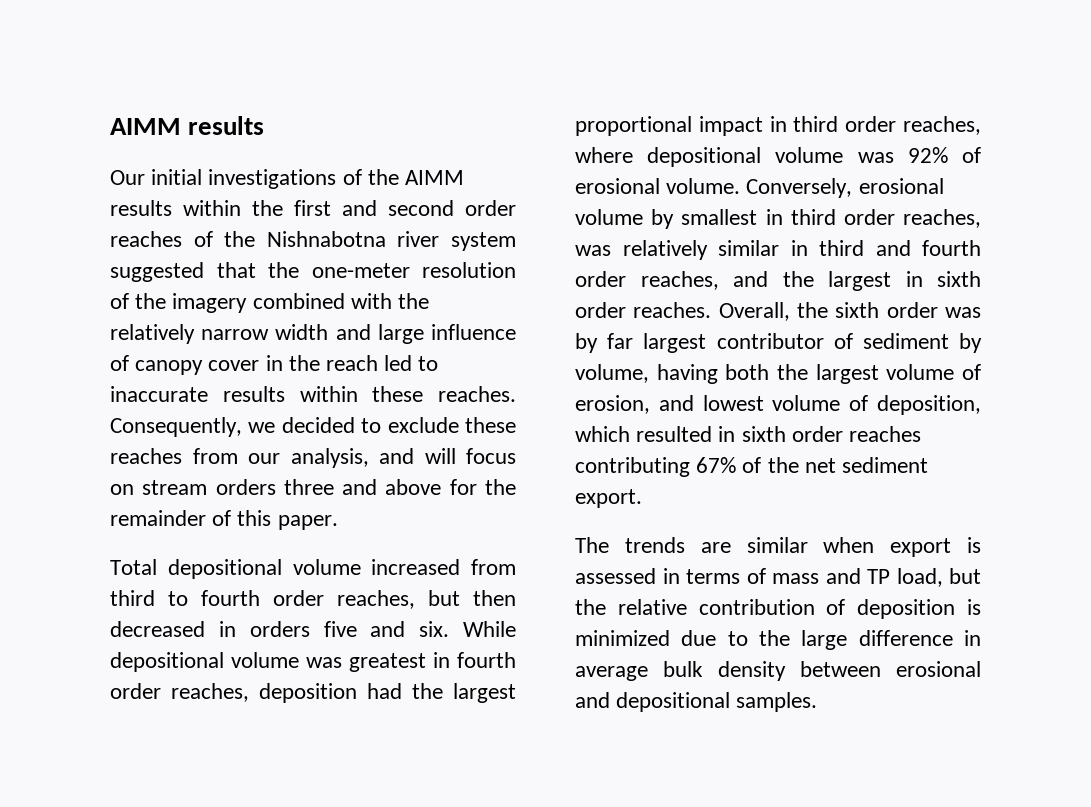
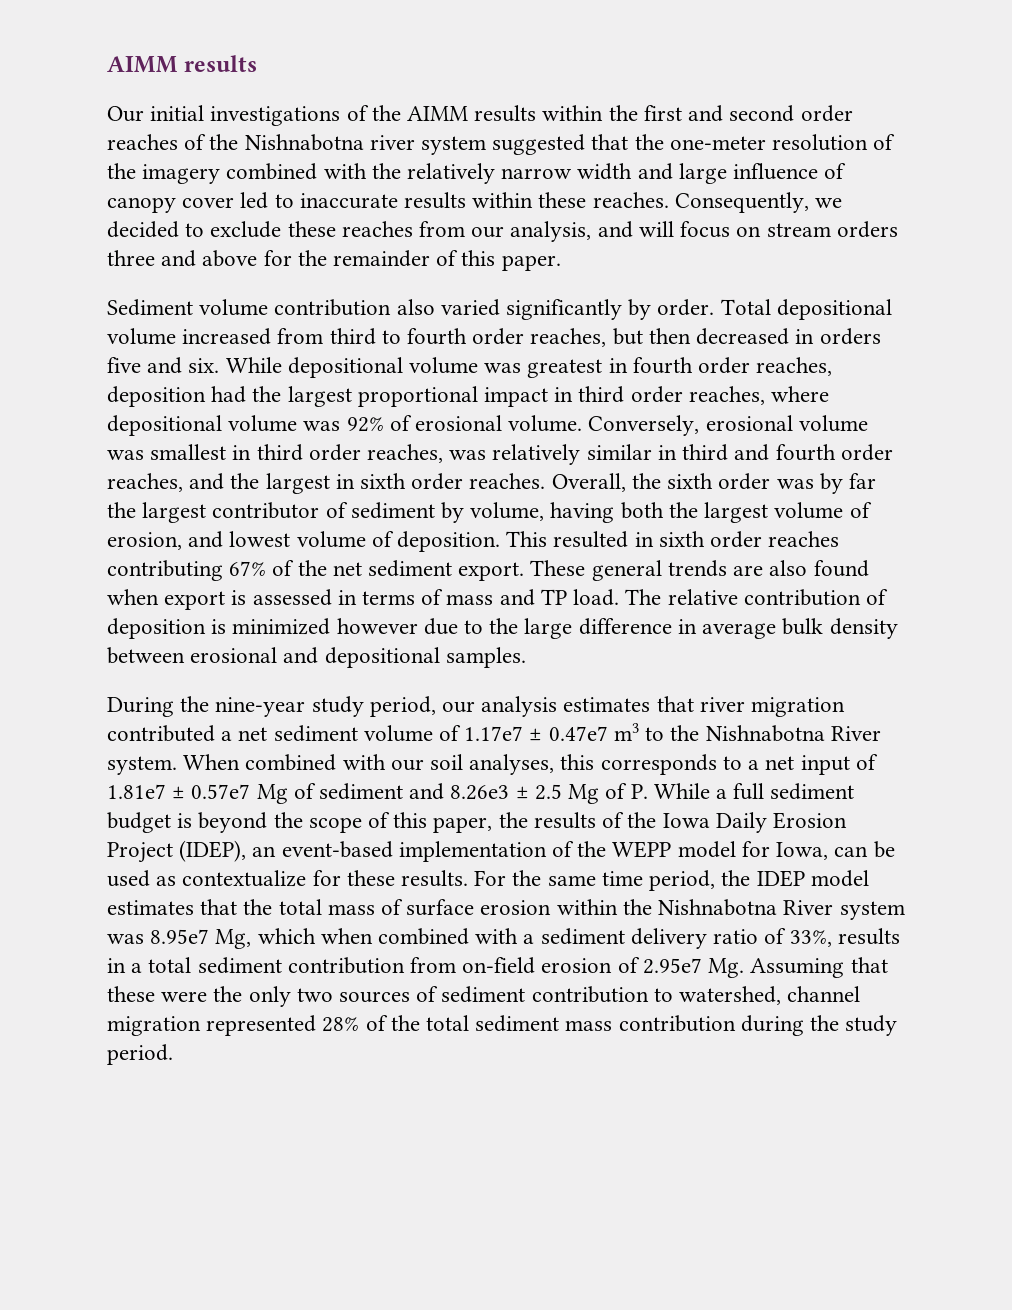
- Our initial investigations of the AIMM results within the first and second order reaches of the Nishnabotna river system suggested that the one-meter resolution of the imagery combined with the relatively narrow width and large influence of canopy cover in the reach led to inaccurate results within these reaches.
+ Our initial investigations of the AIMM results within the first and second order reaches of the Nishnabotna river system suggested that the one-meter resolution of the imagery combined with the relatively narrow width and large influence of canopy cover led to inaccurate results within these reaches.
+ Sediment volume contribution also varied significantly by order.
- Conversely, erosional volume by smallest in third order reaches, was relatively similar in third and fourth order reaches, and the largest in sixth order reaches.
+ Conversely, erosional volume was smallest in third order reaches, was relatively similar in third and fourth order reaches, and the largest in sixth order reaches.
- Overall, the sixth order was by far largest contributor of sediment by volume, having both the largest volume of erosion, and lowest volume of deposition, which resulted in sixth order reaches contributing 67% of the net sediment export.
- The trends are similar when export is assessed in terms of mass and TP load, but the relative contribution of deposition is minimized due to the large difference in average bulk density between erosional and depositional samples.
+ Overall, the sixth order was by far the largest contributor of sediment by volume, having both the largest volume of erosion, and lowest volume of deposition. This resulted in sixth order reaches contributing 67% of the net sediment export. These general trends are also found when export is assessed in terms of mass and TP load. The relative contribution of deposition is minimized however due to the large difference in average bulk density between erosional and depositional samples.
+ During the nine-year study period, our analysis estimates that river migration contributed a net sediment volume of 1.17e7 ± 0.47e7 m3 to the Nishnabotna River system. When combined with our soil analyses, this corresponds to a net input of 1.81e7 ± 0.57e7 Mg of sediment and 8.26e3 ± 2.5 Mg of P. While a full sediment budget is beyond the scope of this paper, the results of the Iowa Daily Erosion Project (IDEP), an event-based implementation of the WEPP model for Iowa, can be used as contextualize for these results. For the same time period, the IDEP model estimates that the total mass of surface erosion within the Nishnabotna River system was 8.95e7 Mg, which when combined with a sediment delivery ratio of 33%, results in a total sediment contribution from on-field erosion of 2.95e7 Mg. Assuming that these were the only two sources of sediment contribution to watershed, channel migration represented 28% of the total sediment mass contribution during the study period.

